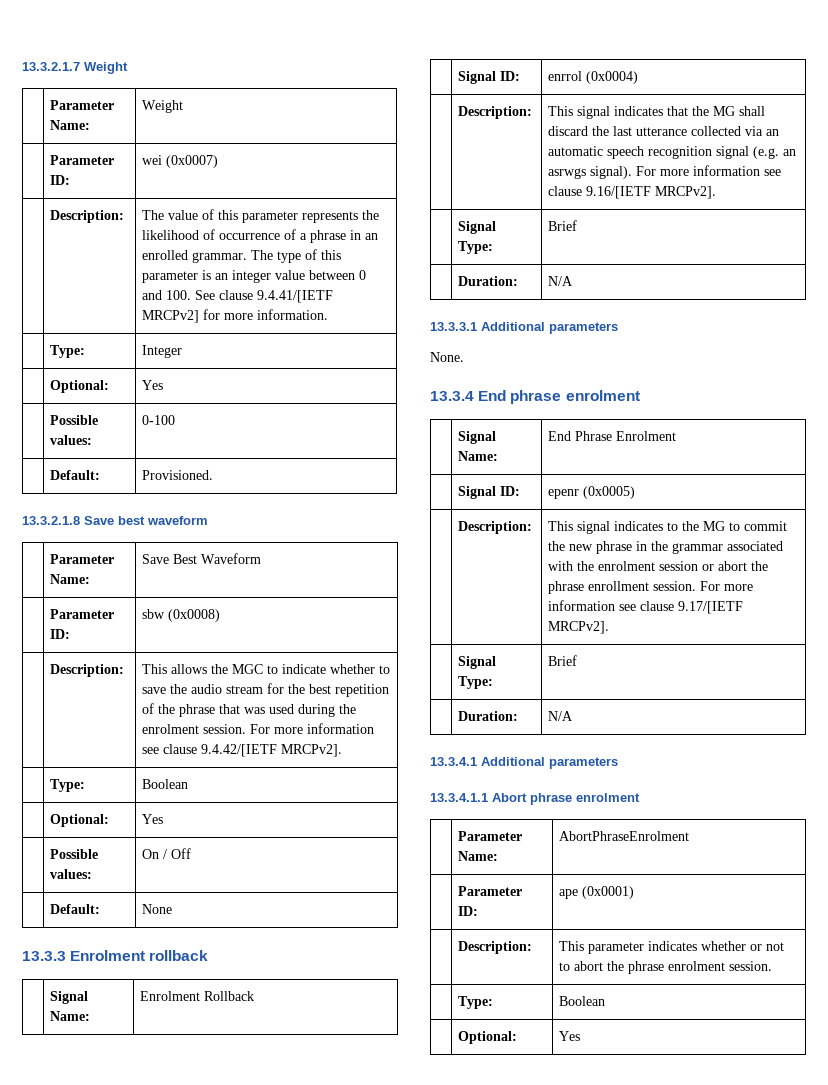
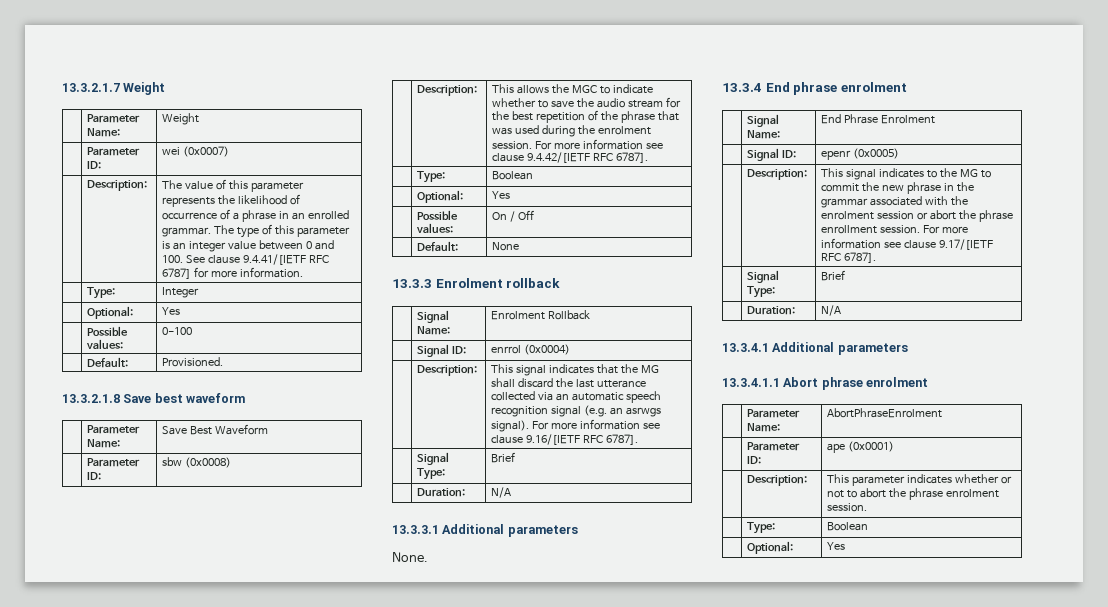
- | Description: | The value of this parameter represents the likelihood of occurrence of a phrase in an enrolled grammar. The type of this parameter is an integer value between 0 and 100. See clause 9.4.41/[IETF MRCPv2] for more information.
+ | Description: | The value of this parameter represents the likelihood of occurrence of a phrase in an enrolled grammar. The type of this parameter is an integer value between 0 and 100. See clause 9.4.41/[IETF RFC 6787] for more information.
- | Description: | This allows the MGC to indicate whether to save the audio stream for the best repetition of the phrase that was used during the enrolment session. For more information see clause 9.4.42/[IETF MRCPv2].
+ | Description: | This allows the MGC to indicate whether to save the audio stream for the best repetition of the phrase that was used during the enrolment session. For more information see clause 9.4.42/[IETF RFC 6787].
- | Description: | This signal indicates that the MG shall discard the last utterance collected via an automatic speech recognition signal (e.g. an asrwgs signal). For more information see clause 9.16/[IETF MRCPv2].
+ | Description: | This signal indicates that the MG shall discard the last utterance collected via an automatic speech recognition signal (e.g. an asrwgs signal). For more information see clause 9.16/[IETF RFC 6787].
- | Description: | This signal indicates to the MG to commit the new phrase in the grammar associated with the enrolment session or abort the phrase enrollment session. For more information see clause 9.17/[IETF MRCPv2].
+ | Description: | This signal indicates to the MG to commit the new phrase in the grammar associated with the enrolment session or abort the phrase enrollment session. For more information see clause 9.17/[IETF RFC 6787].

